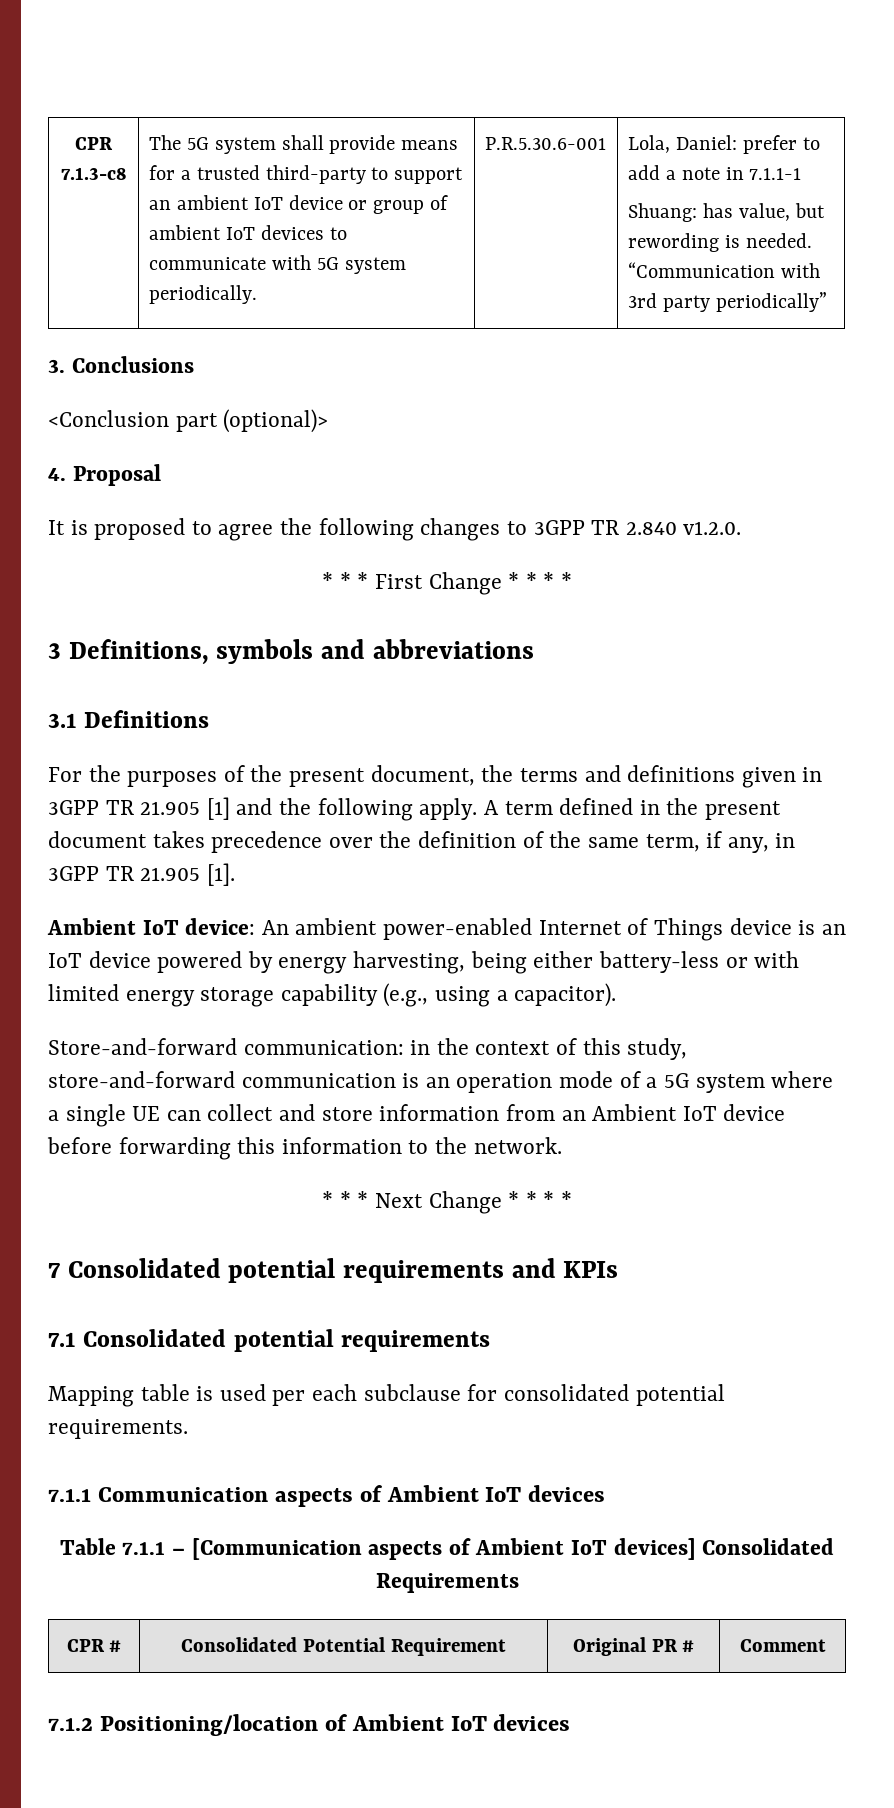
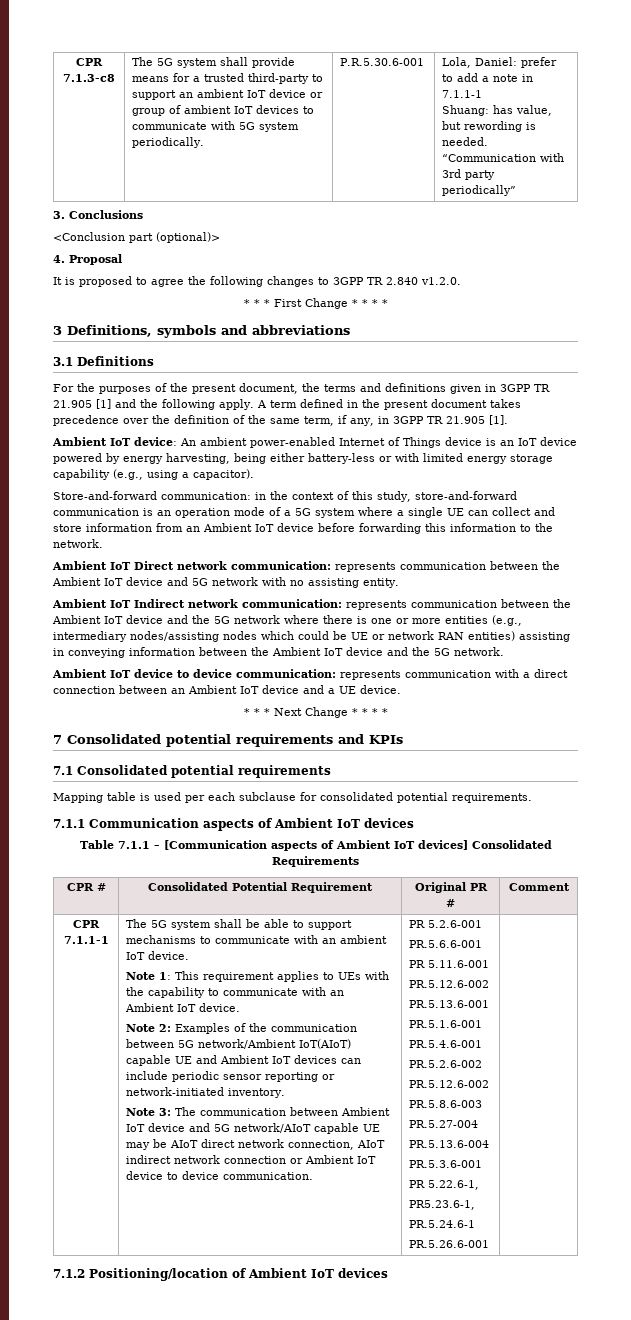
+ Ambient IoT Direct network communication: represents communication between the Ambient IoT device and 5G network with no assisting entity.
+ Ambient IoT Indirect network communication: represents communication between the Ambient IoT device and the 5G network where there is one or more entities (e.g., intermediary nodes/assisting nodes which could be UE or network RAN entities) assisting in conveying information between the Ambient IoT device and the 5G network.
+ Ambient IoT device to device communication: represents communication with a direct connection between an Ambient IoT device and a UE device.
+ CPR 7.1.1-1 | The 5G system shall be able to support mechanisms to communicate with an ambient IoT device.
+ Note 1: This requirement applies to UEs with the capability to communicate with an Ambient IoT device.
+ Note 2: Examples of the communication between 5G network/Ambient IoT(AIoT) capable UE and Ambient IoT devices can include periodic sensor reporting or network-initiated inventory.
+ Note 3: The communication between Ambient IoT device and 5G network/AIoT capable UE may be AIoT direct network connection, AIoT indirect network connection or Ambient IoT device to device communication. | PR 5.2.6-001
+ PR.5.6.6-001
+ PR 5.11.6-001
+ PR.5.12.6-002
+ PR.5.13.6-001
+ PR.5.1.6-001
+ PR.5.4.6-001
+ PR.5.2.6-002
+ PR.5.12.6-002
+ PR.5.8.6-003
+ PR.5.27-004
+ PR.5.13.6-004
+ PR.5.3.6-001
+ PR 5.22.6-1,
+ PR5.23.6-1,
+ PR.5.24.6-1
+ PR.5.26.6-001

